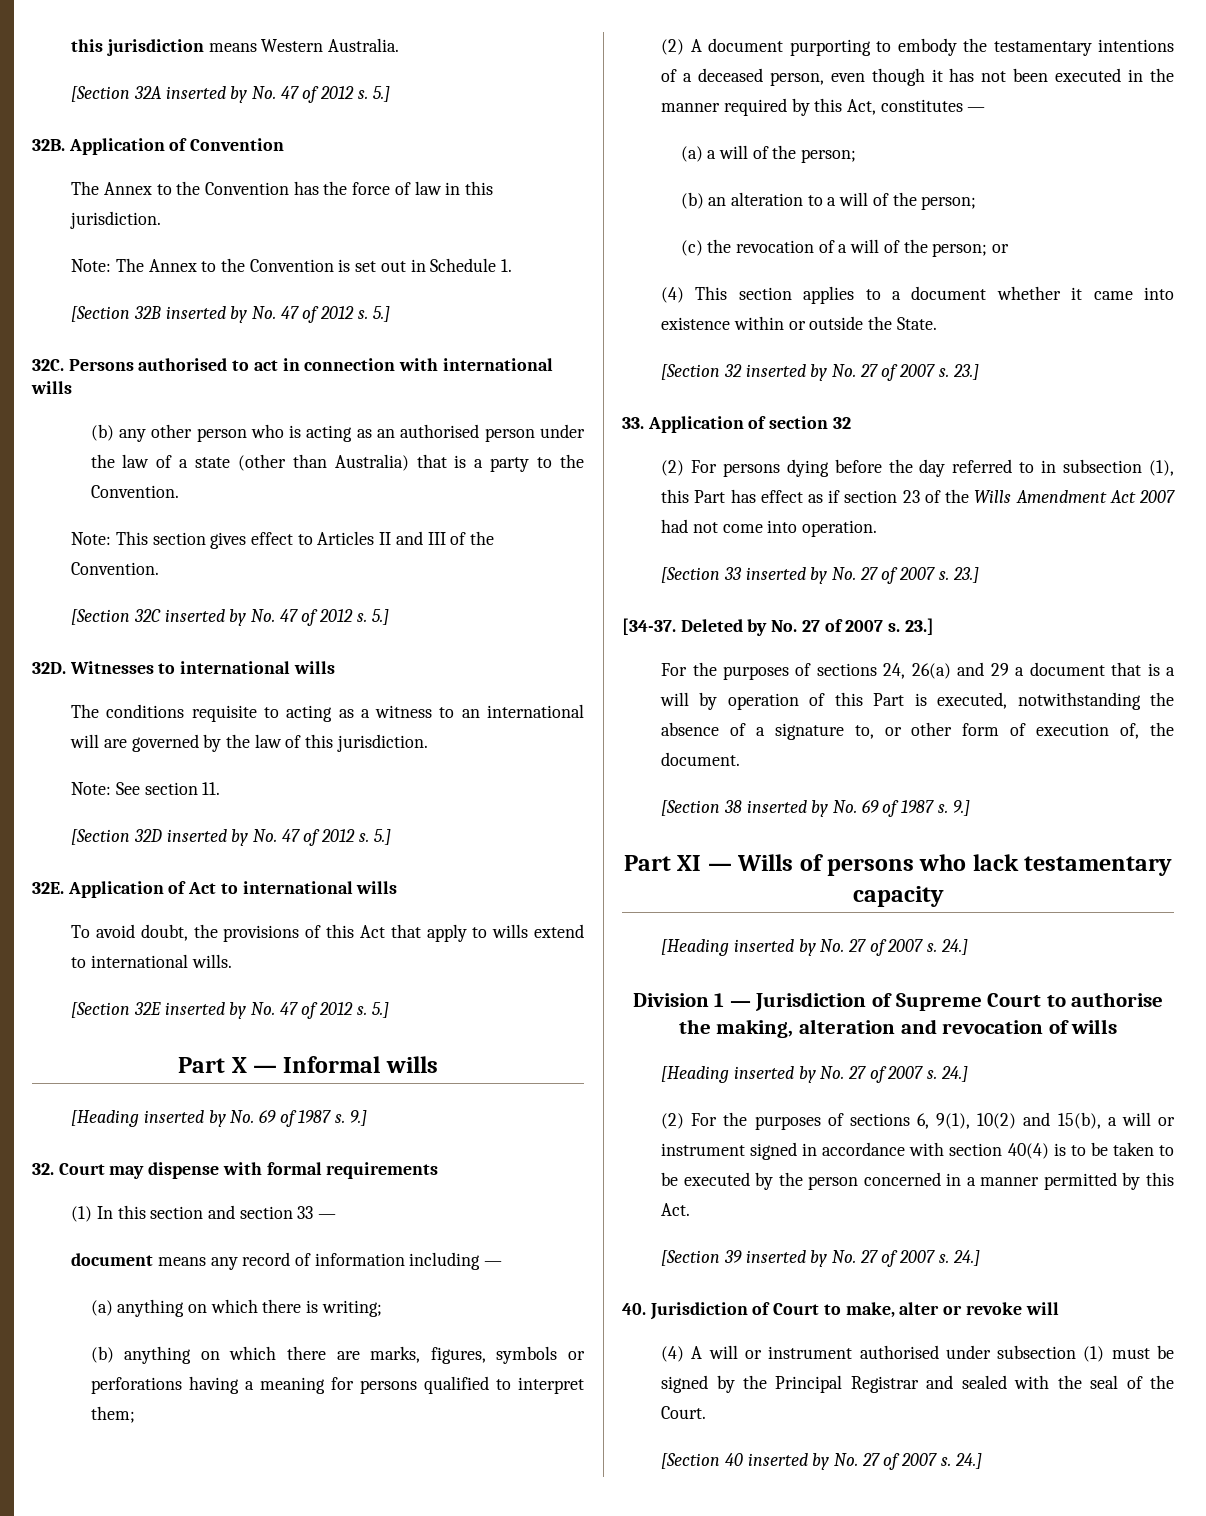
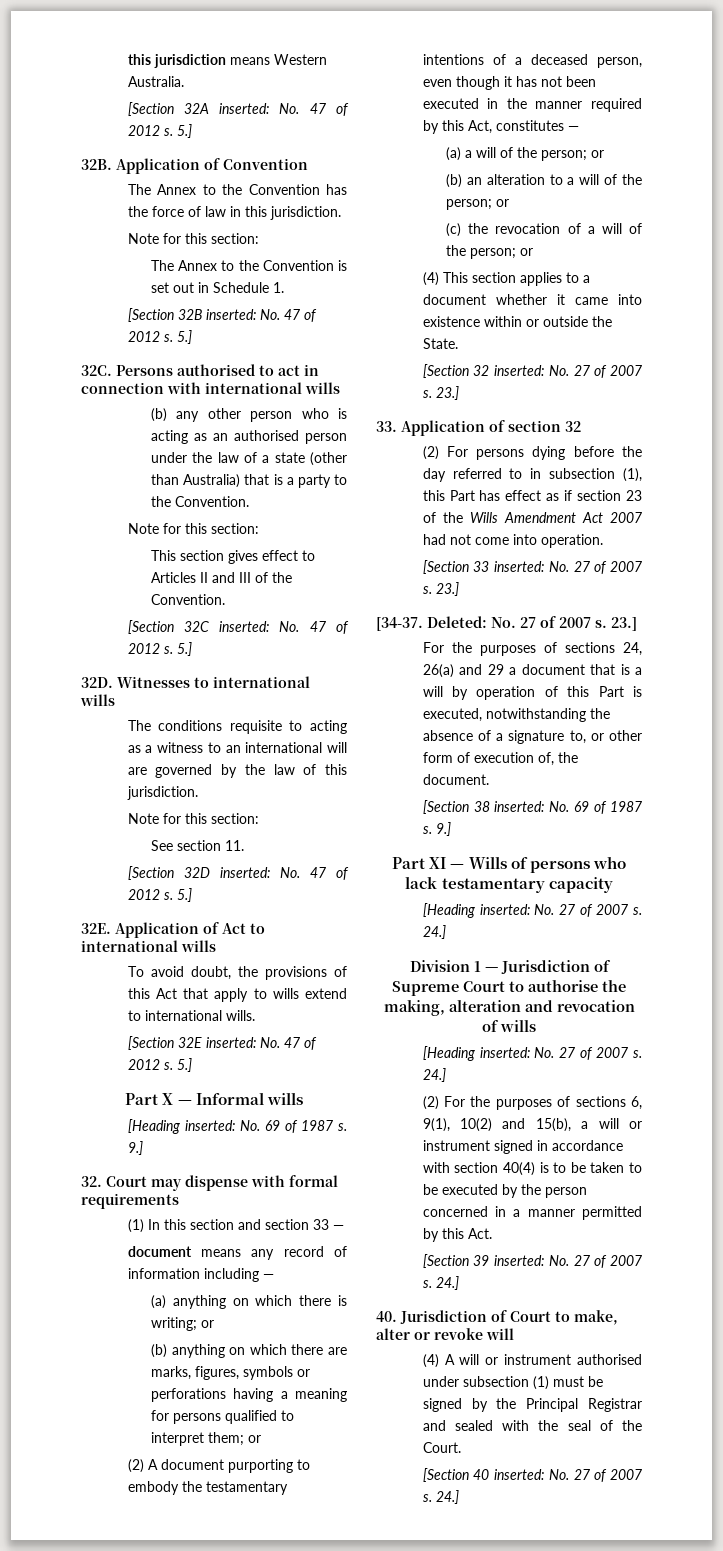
- [Section 32A inserted by No. 47 of 2012 s.
+ [Section 32A inserted: No. 47 of 2012 s.
  The Annex to the Convention has the force of law in this jurisdiction.
- Note: The Annex to the Convention is set out in Schedule 1.
+ Note for this section:
+ The Annex to the Convention is set out in Schedule 1.
- [Section 32B inserted by No. 47 of 2012 s.
+ [Section 32B inserted: No. 47 of 2012 s.
  (b) any other person who is acting as an authorised person under the law of a state (other than Australia) that is a party to the Convention.
- Note: This section gives effect to Articles II and III of the Convention.
+ Note for this section:
+ This section gives effect to Articles II and III of the Convention.
- [Section 32C inserted by No. 47 of 2012 s.
+ [Section 32C inserted: No. 47 of 2012 s.
  The conditions requisite to acting as a witness to an international will are governed by the law of this jurisdiction.
- Note: See section 11.
+ Note for this section:
+ See section 11.
- [Section 32D inserted by No. 47 of 2012 s.
+ [Section 32D inserted: No. 47 of 2012 s.
- [Section 32E inserted by No. 47 of 2012 s.
+ [Section 32E inserted: No. 47 of 2012 s.
- [Heading inserted by No. 69 of 1987 s.
+ [Heading inserted: No. 69 of 1987 s.
- (a) anything on which there is writing;
+ (a) anything on which there is writing; or
- (b) anything on which there are marks, figures, symbols or perforations having a meaning for persons qualified to interpret them;
+ (b) anything on which there are marks, figures, symbols or perforations having a meaning for persons qualified to interpret them; or
- (a) a will of the person;
+ (a) a will of the person; or
- (b) an alteration to a will of the person;
+ (b) an alteration to a will of the person; or
- [Section 32 inserted by No. 27 of 2007 s.
+ [Section 32 inserted: No. 27 of 2007 s.
- [Section 33 inserted by No. 27 of 2007 s.
+ [Section 33 inserted: No. 27 of 2007 s.
- Deleted by No. 27 of 2007 s.
+ Deleted: No. 27 of 2007 s.
- [Section 38 inserted by No. 69 of 1987 s.
+ [Section 38 inserted: No. 69 of 1987 s.
  Part XI — Wills of persons who lack testamentary capacity
- [Heading inserted by No. 27 of 2007 s.
+ [Heading inserted: No. 27 of 2007 s.
  Division 1 — Jurisdiction of Supreme Court to authorise the making, alteration and revocation of wills
- [Heading inserted by No. 27 of 2007 s.
+ [Heading inserted: No. 27 of 2007 s.
- [Section 39 inserted by No. 27 of 2007 s.
+ [Section 39 inserted: No. 27 of 2007 s.
- [Section 40 inserted by No. 27 of 2007 s.
+ [Section 40 inserted: No. 27 of 2007 s.

